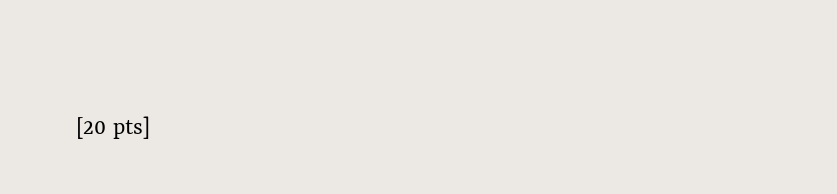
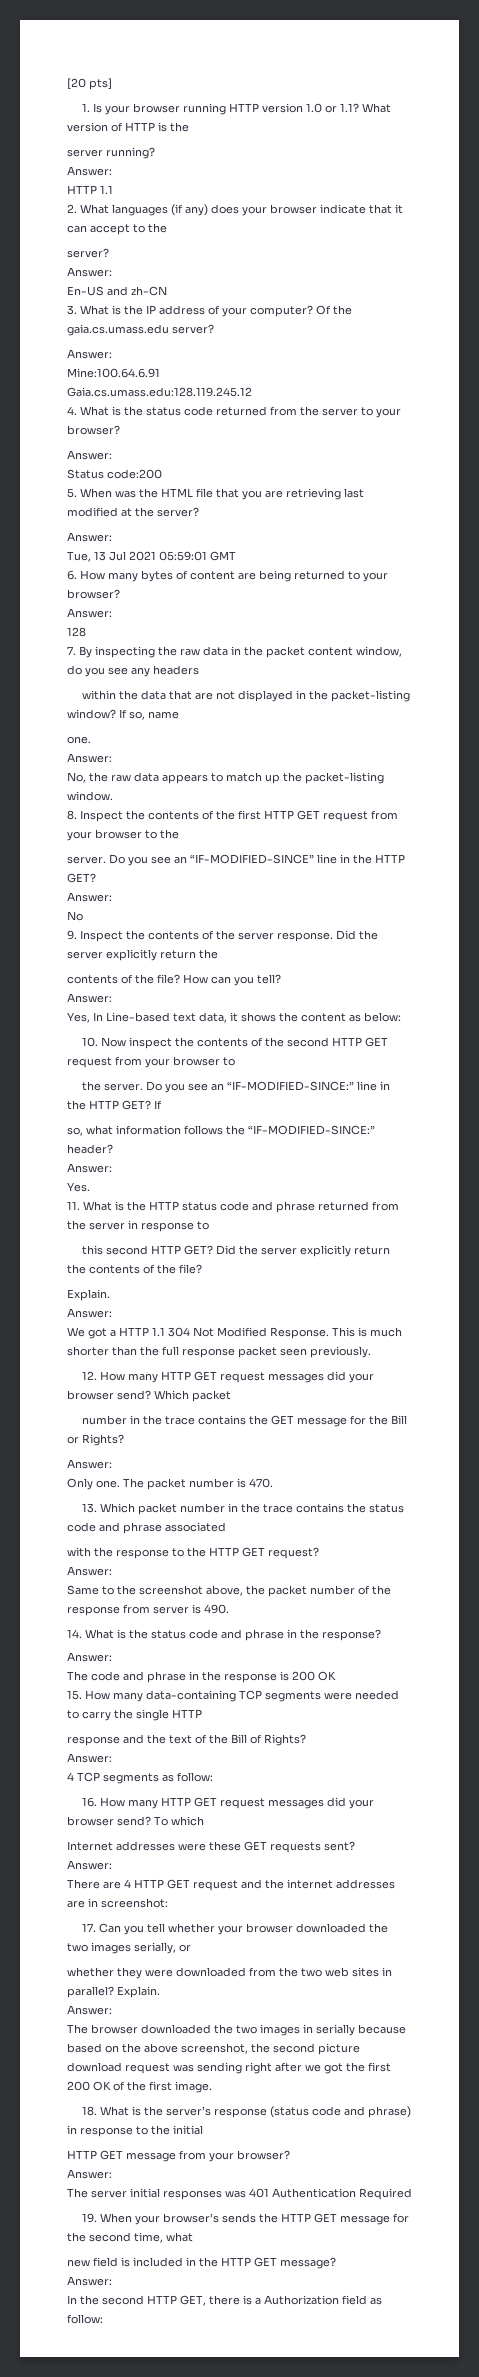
+ 1. Is your browser running HTTP version 1.0 or 1.1? What version of HTTP is the
+ server running?
+ Answer:
+ HTTP 1.1
+ 2. What languages (if any) does your browser indicate that it can accept to the
+ server?
+ Answer:
+ En-US and zh-CN
+ 3. What is the IP address of your computer? Of the gaia.cs.umass.edu server?
+ Answer:
+ Mine:100.64.6.91
+ Gaia.cs.umass.edu:128.119.245.12
+ 4. What is the status code returned from the server to your browser?
+ Answer:
+ Status code:200
+ 5. When was the HTML file that you are retrieving last modified at the server?
+ Answer:
+ Tue, 13 Jul 2021 05:59:01 GMT
+ 6. How many bytes of content are being returned to your browser?
+ Answer:
+ 128
+ 7. By inspecting the raw data in the packet content window, do you see any headers
+ within the data that are not displayed in the packet-listing window? If so, name
+ one.
+ Answer:
+ No, the raw data appears to match up the packet-listing window.
+ 8. Inspect the contents of the first HTTP GET request from your browser to the
+ server. Do you see an “IF-MODIFIED-SINCE” line in the HTTP GET?
+ Answer:
+ No
+ 9. Inspect the contents of the server response. Did the server explicitly return the
+ contents of the file? How can you tell?
+ Answer:
+ Yes, In Line-based text data, it shows the content as below:
+ 10. Now inspect the contents of the second HTTP GET request from your browser to
+ the server. Do you see an “IF-MODIFIED-SINCE:” line in the HTTP GET? If
+ so, what information follows the “IF-MODIFIED-SINCE:” header?
+ Answer:
+ Yes.
+ 11. What is the HTTP status code and phrase returned from the server in response to
+ this second HTTP GET? Did the server explicitly return the contents of the file?
+ Explain.
+ Answer:
+ We got a HTTP 1.1 304 Not Modified Response. This is much shorter than the full response packet seen previously.
+ 12. How many HTTP GET request messages did your browser send? Which packet
+ number in the trace contains the GET message for the Bill or Rights?
+ Answer:
+ Only one. The packet number is 470.
+ 13. Which packet number in the trace contains the status code and phrase associated
+ with the response to the HTTP GET request?
+ Answer:
+ Same to the screenshot above, the packet number of the response from server is 490.
+ 14. What is the status code and phrase in the response?
+ Answer:
+ The code and phrase in the response is 200 OK
+ 15. How many data-containing TCP segments were needed to carry the single HTTP
+ response and the text of the Bill of Rights?
+ Answer:
+ 4 TCP segments as follow:
+ 16. How many HTTP GET request messages did your browser send? To which
+ Internet addresses were these GET requests sent?
+ Answer:
+ There are 4 HTTP GET request and the internet addresses are in screenshot:
+ 17. Can you tell whether your browser downloaded the two images serially, or
+ whether they were downloaded from the two web sites in parallel? Explain.
+ Answer:
+ The browser downloaded the two images in serially because based on the above screenshot, the second picture download request was sending right after we got the first 200 OK of the first image.
+ 18. What is the server’s response (status code and phrase) in response to the initial
+ HTTP GET message from your browser?
+ Answer:
+ The server initial responses was 401 Authentication Required
+ 19. When your browser’s sends the HTTP GET message for the second time, what
+ new field is included in the HTTP GET message?
+ Answer:
+ In the second HTTP GET, there is a Authorization field as follow:

